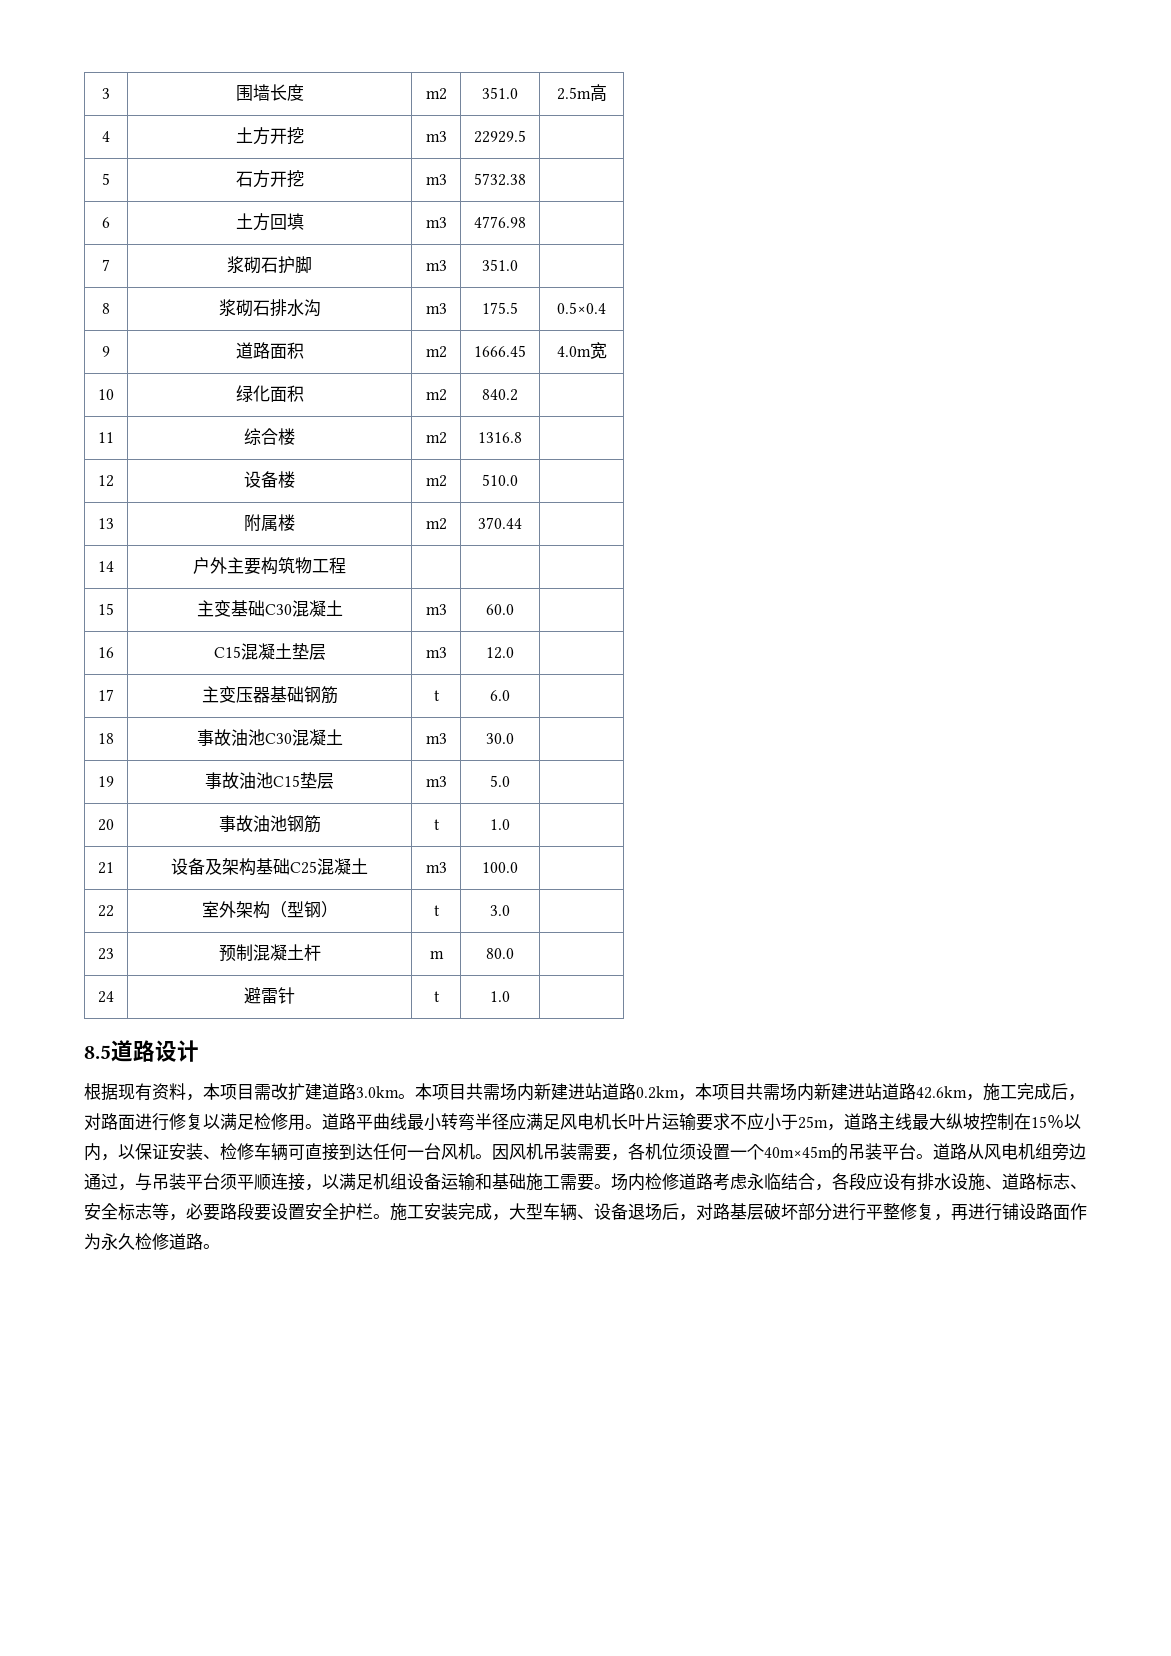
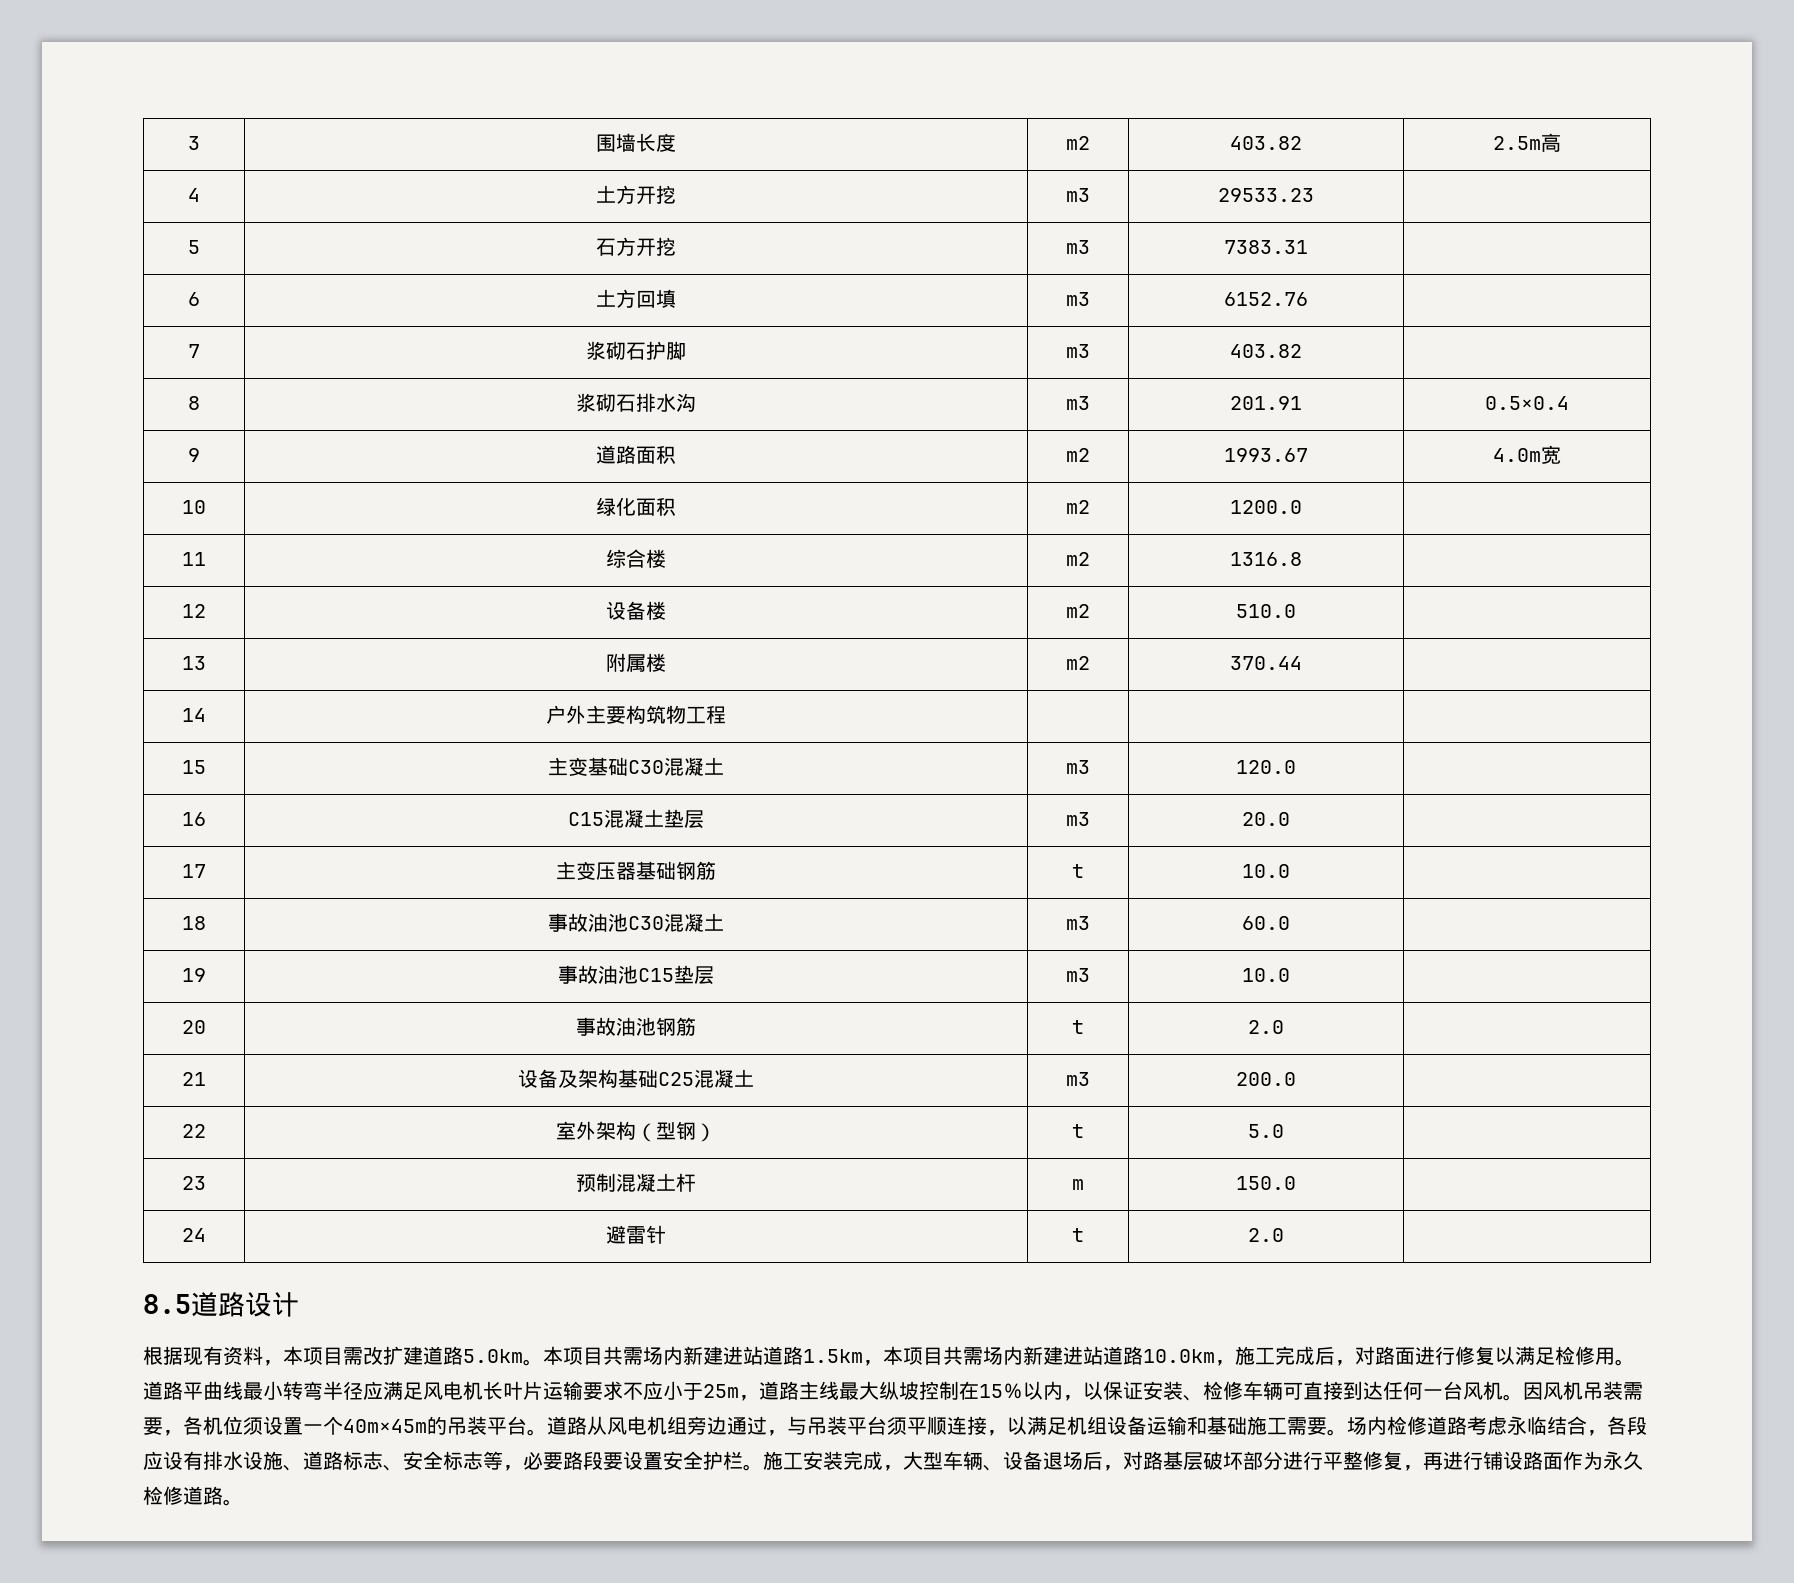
- 3 | 围墙长度 | m2 | 351.0 | 2.5m高
+ 3 | 围墙长度 | m2 | 403.82 | 2.5m高
- 4 | 土方开挖 | m3 | 22929.5 |
+ 4 | 土方开挖 | m3 | 29533.23 |
- 5 | 石方开挖 | m3 | 5732.38 |
+ 5 | 石方开挖 | m3 | 7383.31 |
- 6 | 土方回填 | m3 | 4776.98 |
+ 6 | 土方回填 | m3 | 6152.76 |
- 7 | 浆砌石护脚 | m3 | 351.0 |
+ 7 | 浆砌石护脚 | m3 | 403.82 |
- 8 | 浆砌石排水沟 | m3 | 175.5 | 0.5×0.4
+ 8 | 浆砌石排水沟 | m3 | 201.91 | 0.5×0.4
- 9 | 道路面积 | m2 | 1666.45 | 4.0m宽
+ 9 | 道路面积 | m2 | 1993.67 | 4.0m宽
- 10 | 绿化面积 | m2 | 840.2 |
+ 10 | 绿化面积 | m2 | 1200.0 |
- 15 | 主变基础C30混凝土 | m3 | 60.0 |
+ 15 | 主变基础C30混凝土 | m3 | 120.0 |
- 16 | C15混凝土垫层 | m3 | 12.0 |
+ 16 | C15混凝土垫层 | m3 | 20.0 |
- 17 | 主变压器基础钢筋 | t | 6.0 |
+ 17 | 主变压器基础钢筋 | t | 10.0 |
- 18 | 事故油池C30混凝土 | m3 | 30.0 |
+ 18 | 事故油池C30混凝土 | m3 | 60.0 |
- 19 | 事故油池C15垫层 | m3 | 5.0 |
+ 19 | 事故油池C15垫层 | m3 | 10.0 |
- 20 | 事故油池钢筋 | t | 1.0 |
+ 20 | 事故油池钢筋 | t | 2.0 |
- 21 | 设备及架构基础C25混凝土 | m3 | 100.0 |
+ 21 | 设备及架构基础C25混凝土 | m3 | 200.0 |
- 22 | 室外架构（型钢） | t | 3.0 |
+ 22 | 室外架构（型钢） | t | 5.0 |
- 23 | 预制混凝土杆 | m | 80.0 |
+ 23 | 预制混凝土杆 | m | 150.0 |
- 24 | 避雷针 | t | 1.0 |
+ 24 | 避雷针 | t | 2.0 |
- 根据现有资料，本项目需改扩建道路3.0km。
+ 根据现有资料，本项目需改扩建道路5.0km。
- 本项目共需场内新建进站道路0.2km，本项目共需场内新建进站道路42.6km，施工完成后，对路面进行修复以满足检修用。
+ 本项目共需场内新建进站道路1.5km，本项目共需场内新建进站道路10.0km，施工完成后，对路面进行修复以满足检修用。

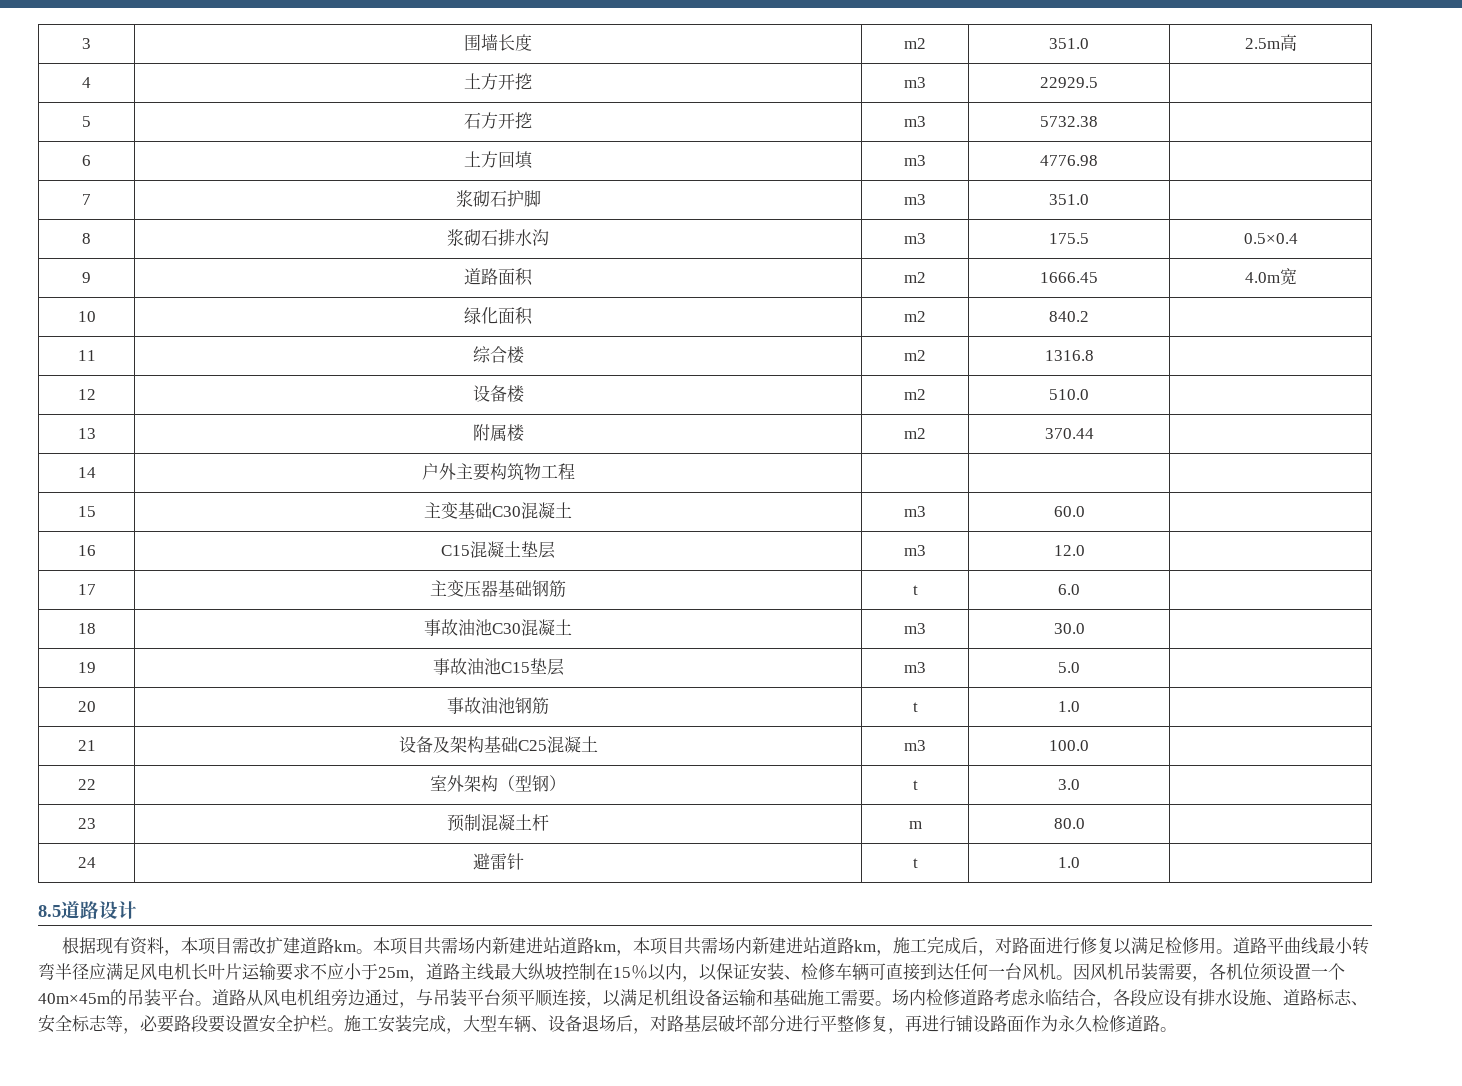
- 3 | 围墙长度 | m2 | 403.82 | 2.5m高
+ 3 | 围墙长度 | m2 | 351.0 | 2.5m高
- 4 | 土方开挖 | m3 | 29533.23 |
+ 4 | 土方开挖 | m3 | 22929.5 |
- 5 | 石方开挖 | m3 | 7383.31 |
+ 5 | 石方开挖 | m3 | 5732.38 |
- 6 | 土方回填 | m3 | 6152.76 |
+ 6 | 土方回填 | m3 | 4776.98 |
- 7 | 浆砌石护脚 | m3 | 403.82 |
+ 7 | 浆砌石护脚 | m3 | 351.0 |
- 8 | 浆砌石排水沟 | m3 | 201.91 | 0.5×0.4
+ 8 | 浆砌石排水沟 | m3 | 175.5 | 0.5×0.4
- 9 | 道路面积 | m2 | 1993.67 | 4.0m宽
+ 9 | 道路面积 | m2 | 1666.45 | 4.0m宽
- 10 | 绿化面积 | m2 | 1200.0 |
+ 10 | 绿化面积 | m2 | 840.2 |
- 15 | 主变基础C30混凝土 | m3 | 120.0 |
+ 15 | 主变基础C30混凝土 | m3 | 60.0 |
- 16 | C15混凝土垫层 | m3 | 20.0 |
+ 16 | C15混凝土垫层 | m3 | 12.0 |
- 17 | 主变压器基础钢筋 | t | 10.0 |
+ 17 | 主变压器基础钢筋 | t | 6.0 |
- 18 | 事故油池C30混凝土 | m3 | 60.0 |
+ 18 | 事故油池C30混凝土 | m3 | 30.0 |
- 19 | 事故油池C15垫层 | m3 | 10.0 |
+ 19 | 事故油池C15垫层 | m3 | 5.0 |
- 20 | 事故油池钢筋 | t | 2.0 |
+ 20 | 事故油池钢筋 | t | 1.0 |
- 21 | 设备及架构基础C25混凝土 | m3 | 200.0 |
+ 21 | 设备及架构基础C25混凝土 | m3 | 100.0 |
- 22 | 室外架构（型钢） | t | 5.0 |
+ 22 | 室外架构（型钢） | t | 3.0 |
- 23 | 预制混凝土杆 | m | 150.0 |
+ 23 | 预制混凝土杆 | m | 80.0 |
- 24 | 避雷针 | t | 2.0 |
+ 24 | 避雷针 | t | 1.0 |
- 根据现有资料，本项目需改扩建道路5.0km。
+ 根据现有资料，本项目需改扩建道路km。
- 本项目共需场内新建进站道路1.5km，本项目共需场内新建进站道路10.0km，施工完成后，对路面进行修复以满足检修用。
+ 本项目共需场内新建进站道路km，本项目共需场内新建进站道路km，施工完成后，对路面进行修复以满足检修用。

